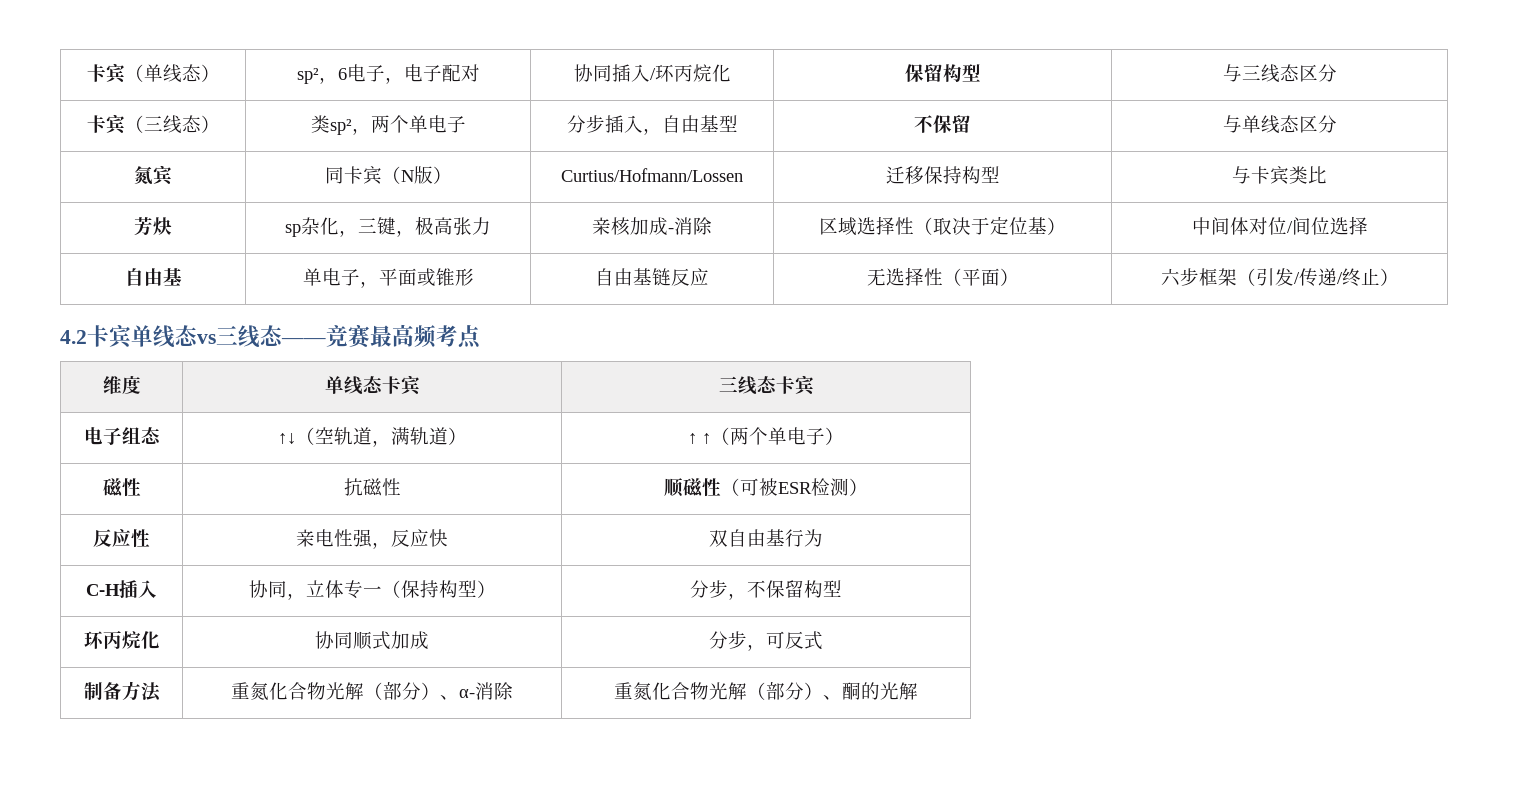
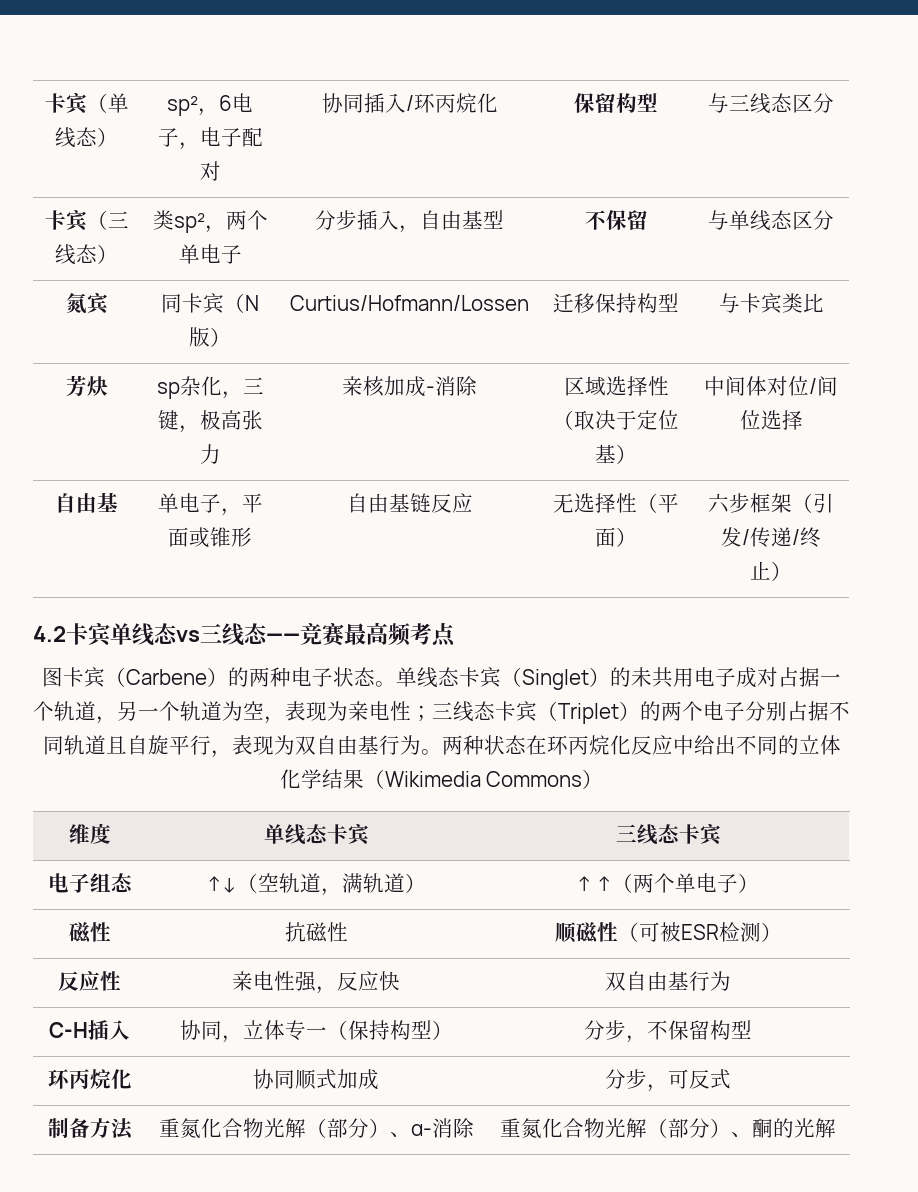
+ 图卡宾（Carbene）的两种电子状态。单线态卡宾（Singlet）的未共用电子成对占据一个轨道，另一个轨道为空，表现为亲电性；三线态卡宾（Triplet）的两个电子分别占据不同轨道且自旋平行，表现为双自由基行为。两种状态在环丙烷化反应中给出不同的立体化学结果（Wikimedia Commons）

